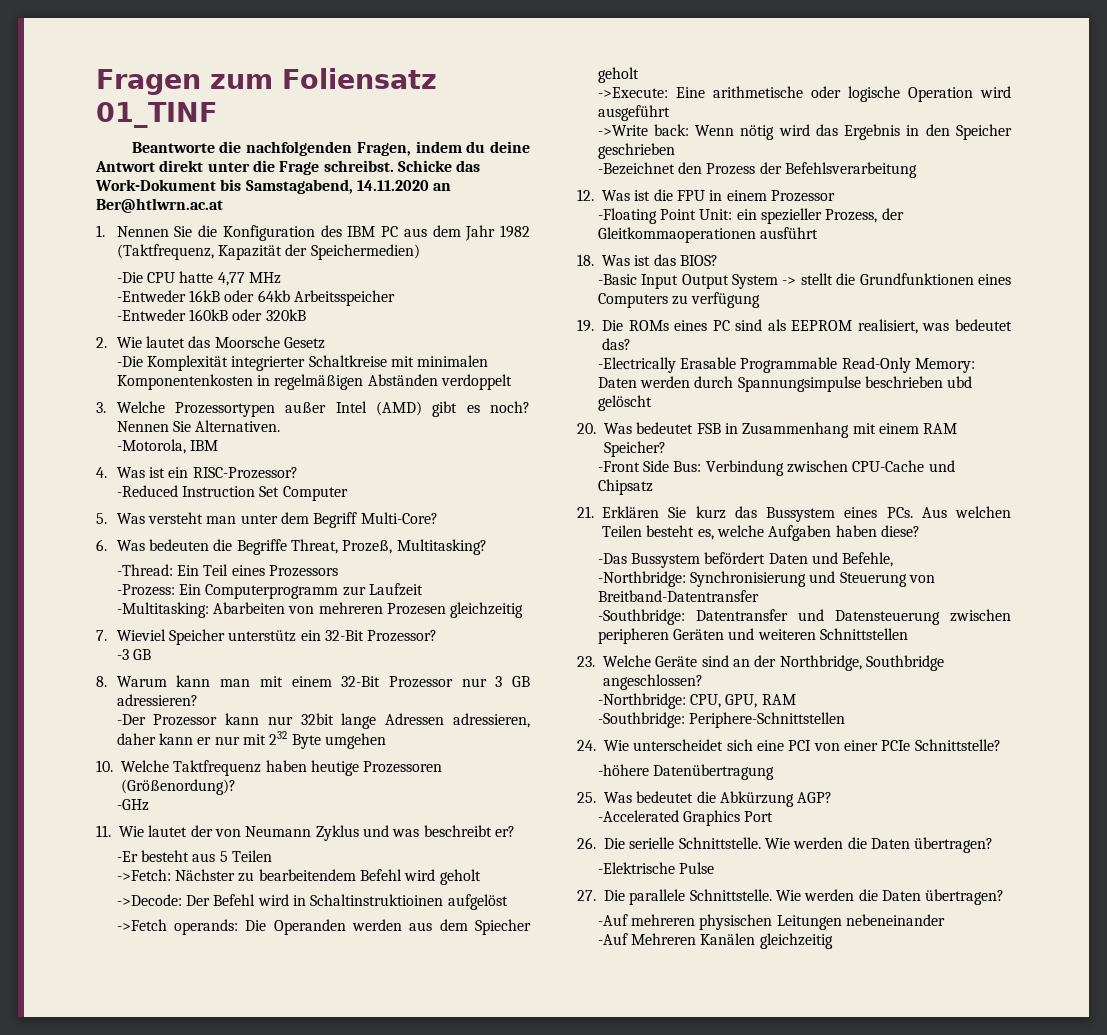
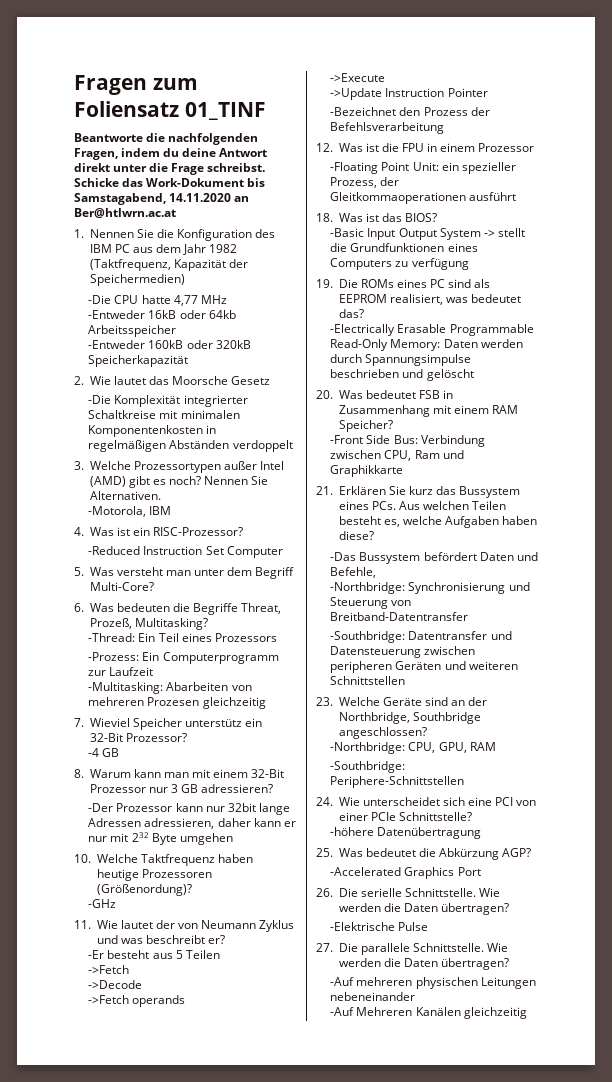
- -Entweder 160kB oder 320kB
+ -Entweder 160kB oder 320kB Speicherkapazität
- -3 GB
+ -4 GB
  -Er besteht aus 5 Teilen
- ->Fetch: Nächster zu bearbeitendem Befehl wird geholt
- ->Decode: Der Befehl wird in Schaltinstruktioinen aufgelöst
- ->Fetch operands: Die Operanden werden aus dem Spiecher geholt
- ->Execute: Eine arithmetische oder logische Operation wird ausgeführt
- ->Write back: Wenn nötig wird das Ergebnis in den Speicher geschrieben
+ ->Fetch
+ ->Decode
+ ->Fetch operands
+ ->Execute
+ ->Update Instruction Pointer
- -Electrically Erasable Programmable Read-Only Memory: Daten werden durch Spannungsimpulse beschrieben ubd gelöscht
+ -Electrically Erasable Programmable Read-Only Memory: Daten werden durch Spannungsimpulse beschrieben und gelöscht
- -Front Side Bus: Verbindung zwischen CPU-Cache und Chipsatz
+ -Front Side Bus: Verbindung zwischen CPU, Ram und Graphikkarte

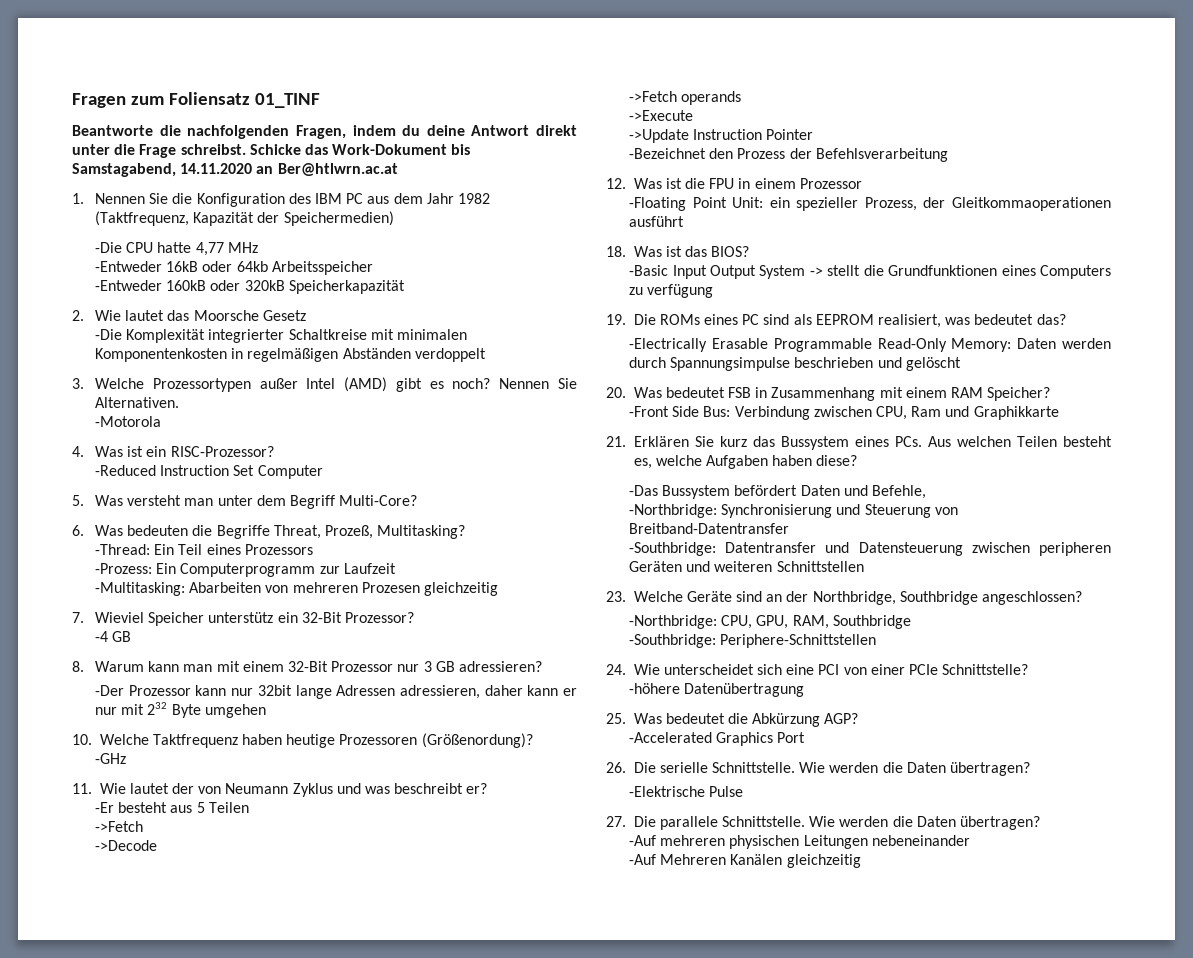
- -Motorola, IBM
+ -Motorola
- -Northbridge: CPU, GPU, RAM
+ -Northbridge: CPU, GPU, RAM, Southbridge

